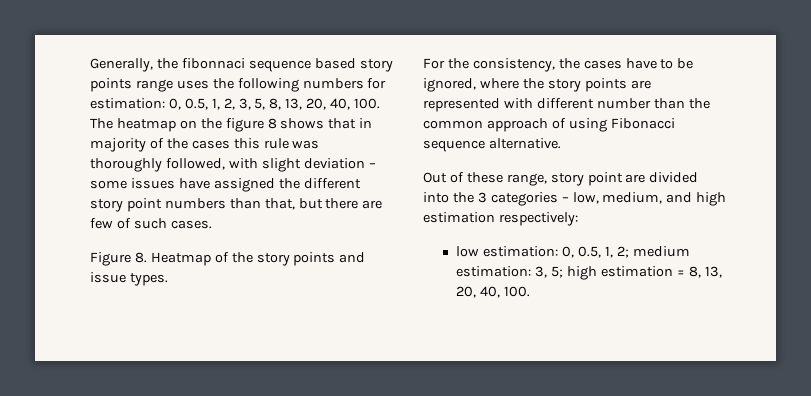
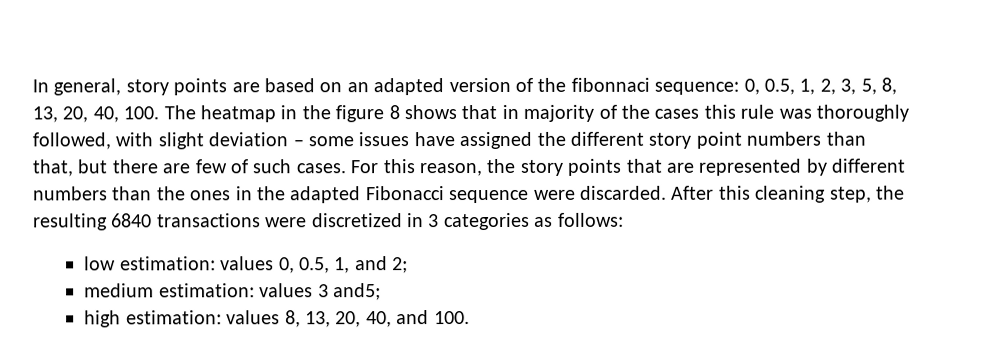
- Generally, the fibonnaci sequence based story points range uses the following numbers for estimation: 0, 0.5, 1, 2, 3, 5, 8, 13, 20, 40, 100. The heatmap on the figure 8 shows that in majority of the cases this rule was thoroughly followed, with slight deviation – some issues have assigned the different story point numbers than that, but there are few of such cases.
- Figure 8. Heatmap of the story points and issue types.
- For the consistency, the cases have to be ignored, where the story points are represented with different number than the common approach of using Fibonacci sequence alternative.
- Out of these range, story point are divided into the 3 categories – low, medium, and high estimation respectively:
+ In general, story points are based on an adapted version of the fibonnaci sequence: 0, 0.5, 1, 2, 3, 5, 8, 13, 20, 40, 100. The heatmap in the figure 8 shows that in majority of the cases this rule was thoroughly followed, with slight deviation – some issues have assigned the different story point numbers than that, but there are few of such cases. For this reason, the story points that are represented by different numbers than the ones in the adapted Fibonacci sequence were discarded. After this cleaning step, the resulting 6840 transactions were discretized in 3 categories as follows:
- low estimation: 0, 0.5, 1, 2; medium estimation: 3, 5; high estimation = 8, 13, 20, 40, 100.
+ low estimation: values 0, 0.5, 1, and 2;
+ medium estimation: values 3 and5;
+ high estimation: values 8, 13, 20, 40, and 100.

